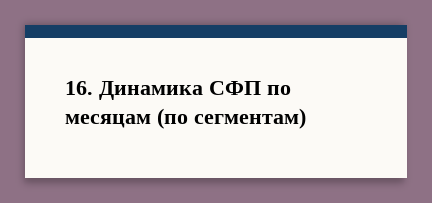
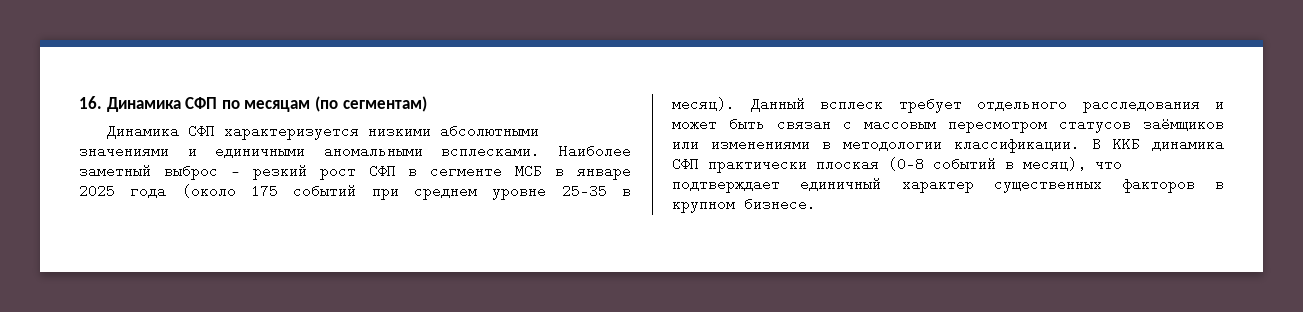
+ Динамика СФП характеризуется низкими абсолютными значениями и единичными аномальными всплесками. Наиболее заметный выброс — резкий рост СФП в сегменте МСБ в январе 2025 года (около 175 событий при среднем уровне 25–35 в месяц). Данный всплеск требует отдельного расследования и может быть связан с массовым пересмотром статусов заёмщиков или изменениями в методологии классификации. В ККБ динамика СФП практически плоская (0–8 событий в месяц), что подтверждает единичный характер существенных факторов в крупном бизнесе.

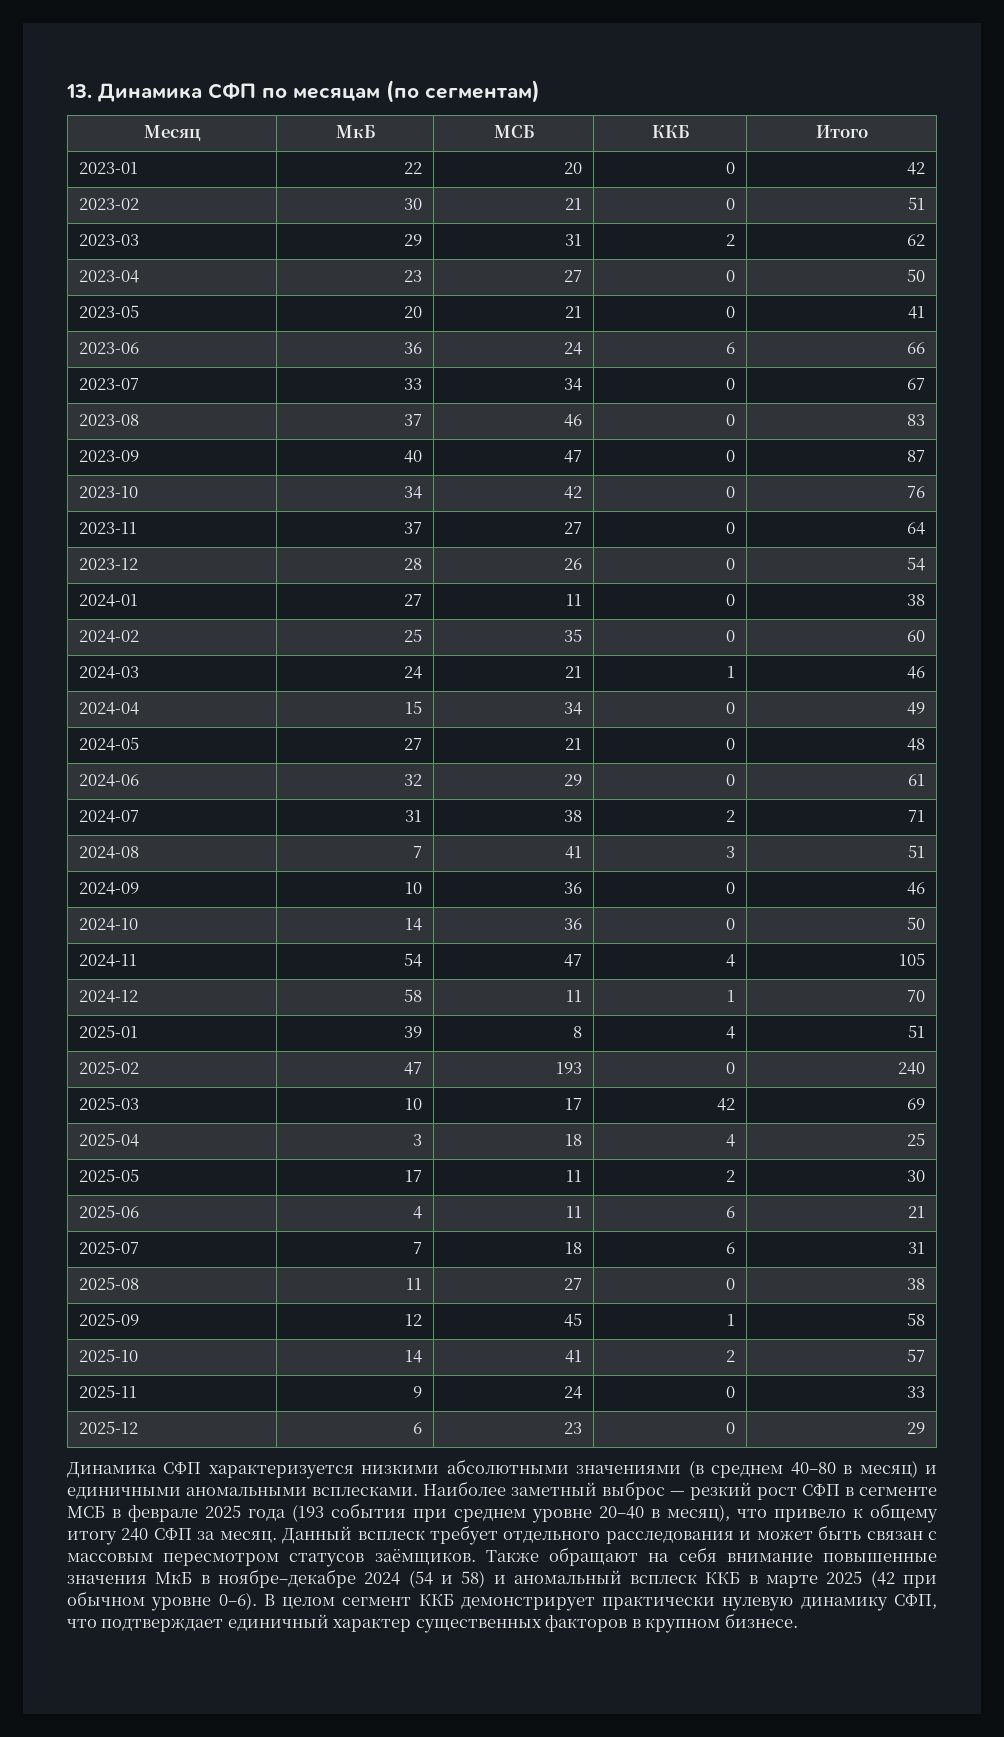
- 16. Динамика СФП по месяцам (по сегментам)
+ 13. Динамика СФП по месяцам (по сегментам)
+ Месяц | МкБ | МСБ | ККБ | Итого
+ 2023-01 | 22 | 20 | 0 | 42
+ 2023-02 | 30 | 21 | 0 | 51
+ 2023-03 | 29 | 31 | 2 | 62
+ 2023-04 | 23 | 27 | 0 | 50
+ 2023-05 | 20 | 21 | 0 | 41
+ 2023-06 | 36 | 24 | 6 | 66
+ 2023-07 | 33 | 34 | 0 | 67
+ 2023-08 | 37 | 46 | 0 | 83
+ 2023-09 | 40 | 47 | 0 | 87
+ 2023-10 | 34 | 42 | 0 | 76
+ 2023-11 | 37 | 27 | 0 | 64
+ 2023-12 | 28 | 26 | 0 | 54
+ 2024-01 | 27 | 11 | 0 | 38
+ 2024-02 | 25 | 35 | 0 | 60
+ 2024-03 | 24 | 21 | 1 | 46
+ 2024-04 | 15 | 34 | 0 | 49
+ 2024-05 | 27 | 21 | 0 | 48
+ 2024-06 | 32 | 29 | 0 | 61
+ 2024-07 | 31 | 38 | 2 | 71
+ 2024-08 | 7 | 41 | 3 | 51
+ 2024-09 | 10 | 36 | 0 | 46
+ 2024-10 | 14 | 36 | 0 | 50
+ 2024-11 | 54 | 47 | 4 | 105
+ 2024-12 | 58 | 11 | 1 | 70
+ 2025-01 | 39 | 8 | 4 | 51
+ 2025-02 | 47 | 193 | 0 | 240
+ 2025-03 | 10 | 17 | 42 | 69
+ 2025-04 | 3 | 18 | 4 | 25
+ 2025-05 | 17 | 11 | 2 | 30
+ 2025-06 | 4 | 11 | 6 | 21
+ 2025-07 | 7 | 18 | 6 | 31
+ 2025-08 | 11 | 27 | 0 | 38
+ 2025-09 | 12 | 45 | 1 | 58
+ 2025-10 | 14 | 41 | 2 | 57
+ 2025-11 | 9 | 24 | 0 | 33
+ 2025-12 | 6 | 23 | 0 | 29
- Динамика СФП характеризуется низкими абсолютными значениями и единичными аномальными всплесками.
+ Динамика СФП характеризуется низкими абсолютными значениями (в среднем 40–80 в месяц) и единичными аномальными всплесками.
- Наиболее заметный выброс — резкий рост СФП в сегменте МСБ в январе 2025 года (около 175 событий при среднем уровне 25–35 в месяц).
+ Наиболее заметный выброс — резкий рост СФП в сегменте МСБ в феврале 2025 года (193 события при среднем уровне 20–40 в месяц), что привело к общему итогу 240 СФП за месяц.
- Данный всплеск требует отдельного расследования и может быть связан с массовым пересмотром статусов заёмщиков или изменениями в методологии классификации. В ККБ динамика СФП практически плоская (0–8 событий в месяц), что подтверждает единичный характер существенных факторов в крупном бизнесе.
+ Данный всплеск требует отдельного расследования и может быть связан с массовым пересмотром статусов заёмщиков. Также обращают на себя внимание повышенные значения МкБ в ноябре–декабре 2024 (54 и 58) и аномальный всплеск ККБ в марте 2025 (42 при обычном уровне 0–6). В целом сегмент ККБ демонстрирует практически нулевую динамику СФП, что подтверждает единичный характер существенных факторов в крупном бизнесе.

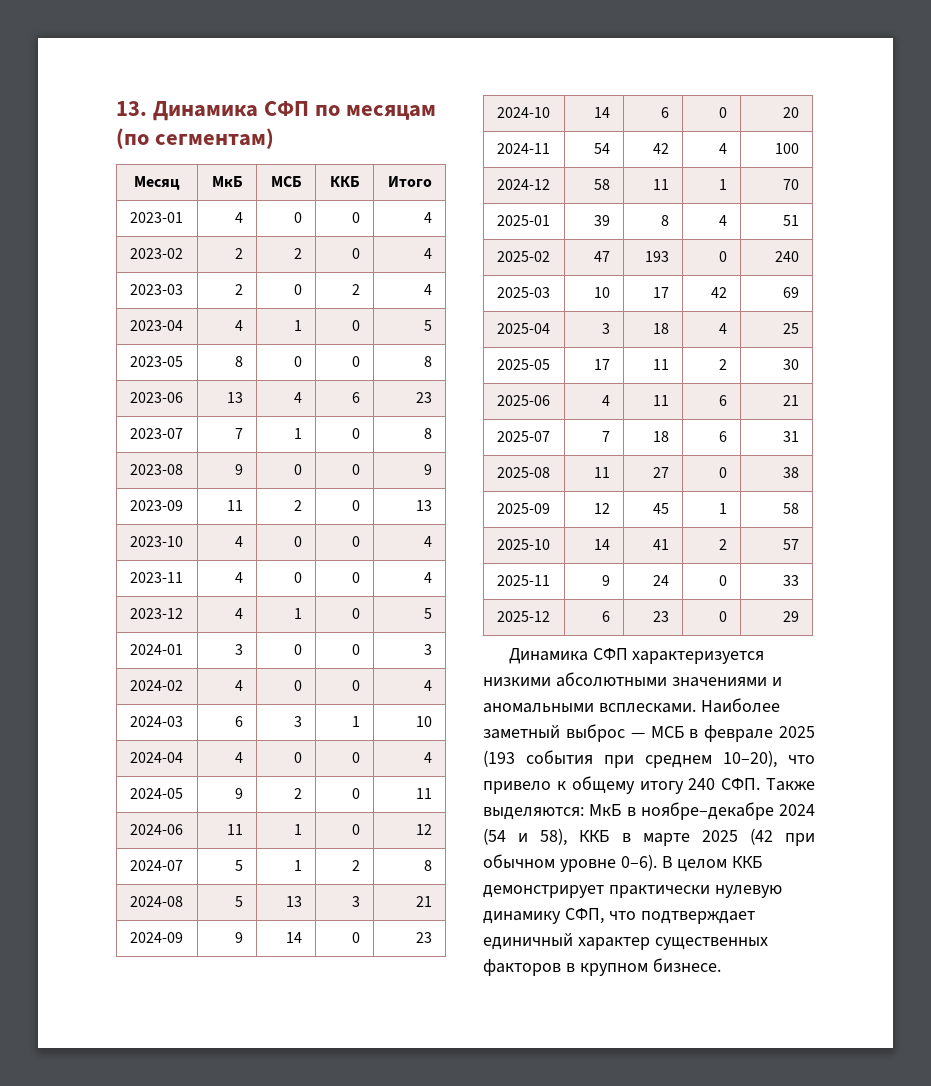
- 2023-01 | 22 | 20 | 0 | 42
+ 2023-01 | 4 | 0 | 0 | 4
- 2023-02 | 30 | 21 | 0 | 51
+ 2023-02 | 2 | 2 | 0 | 4
- 2023-03 | 29 | 31 | 2 | 62
+ 2023-03 | 2 | 0 | 2 | 4
- 2023-04 | 23 | 27 | 0 | 50
+ 2023-04 | 4 | 1 | 0 | 5
- 2023-05 | 20 | 21 | 0 | 41
+ 2023-05 | 8 | 0 | 0 | 8
- 2023-06 | 36 | 24 | 6 | 66
+ 2023-06 | 13 | 4 | 6 | 23
- 2023-07 | 33 | 34 | 0 | 67
+ 2023-07 | 7 | 1 | 0 | 8
- 2023-08 | 37 | 46 | 0 | 83
+ 2023-08 | 9 | 0 | 0 | 9
- 2023-09 | 40 | 47 | 0 | 87
+ 2023-09 | 11 | 2 | 0 | 13
- 2023-10 | 34 | 42 | 0 | 76
+ 2023-10 | 4 | 0 | 0 | 4
- 2023-11 | 37 | 27 | 0 | 64
+ 2023-11 | 4 | 0 | 0 | 4
- 2023-12 | 28 | 26 | 0 | 54
+ 2023-12 | 4 | 1 | 0 | 5
- 2024-01 | 27 | 11 | 0 | 38
- 2024-02 | 25 | 35 | 0 | 60
- 2024-03 | 24 | 21 | 1 | 46
- 2024-04 | 15 | 34 | 0 | 49
- 2024-05 | 27 | 21 | 0 | 48
- 2024-06 | 32 | 29 | 0 | 61
- 2024-07 | 31 | 38 | 2 | 71
- 2024-08 | 7 | 41 | 3 | 51
- 2024-09 | 10 | 36 | 0 | 46
+ 2024-01 | 3 | 0 | 0 | 3
+ 2024-02 | 4 | 0 | 0 | 4
+ 2024-03 | 6 | 3 | 1 | 10
+ 2024-04 | 4 | 0 | 0 | 4
+ 2024-05 | 9 | 2 | 0 | 11
+ 2024-06 | 11 | 1 | 0 | 12
+ 2024-07 | 5 | 1 | 2 | 8
+ 2024-08 | 5 | 13 | 3 | 21
+ 2024-09 | 9 | 14 | 0 | 23
- 2024-10 | 14 | 36 | 0 | 50
+ 2024-10 | 14 | 6 | 0 | 20
- 2024-11 | 54 | 47 | 4 | 105
+ 2024-11 | 54 | 42 | 4 | 100
- Динамика СФП характеризуется низкими абсолютными значениями (в среднем 40–80 в месяц) и единичными аномальными всплесками.
+ Динамика СФП характеризуется низкими абсолютными значениями и аномальными всплесками.
- Наиболее заметный выброс — резкий рост СФП в сегменте МСБ в феврале 2025 года (193 события при среднем уровне 20–40 в месяц), что привело к общему итогу 240 СФП за месяц. Данный всплеск требует отдельного расследования и может быть связан с массовым пересмотром статусов заёмщиков. Также обращают на себя внимание повышенные значения МкБ в ноябре–декабре 2024 (54 и 58) и аномальный всплеск ККБ в марте 2025 (42 при обычном уровне 0–6).
+ Наиболее заметный выброс — МСБ в феврале 2025 (193 события при среднем 10–20), что привело к общему итогу 240 СФП. Также выделяются: МкБ в ноябре–декабре 2024 (54 и 58), ККБ в марте 2025 (42 при обычном уровне 0–6).
- В целом сегмент ККБ демонстрирует практически нулевую динамику СФП, что подтверждает единичный характер существенных факторов в крупном бизнесе.
+ В целом ККБ демонстрирует практически нулевую динамику СФП, что подтверждает единичный характер существенных факторов в крупном бизнесе.

